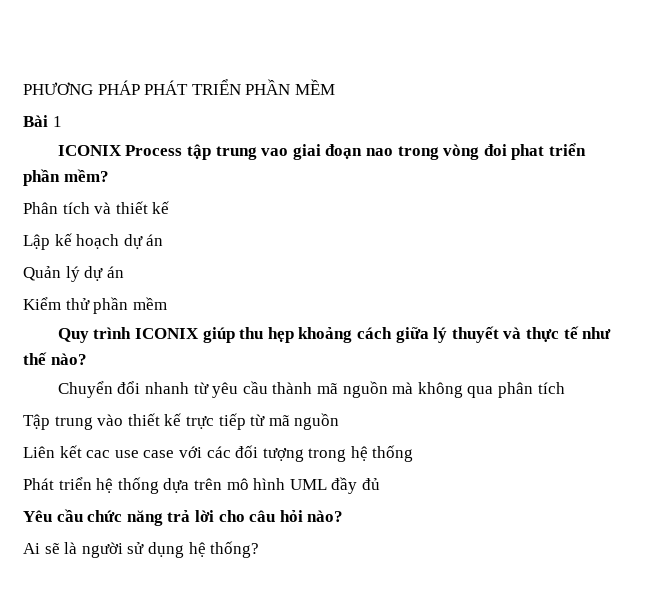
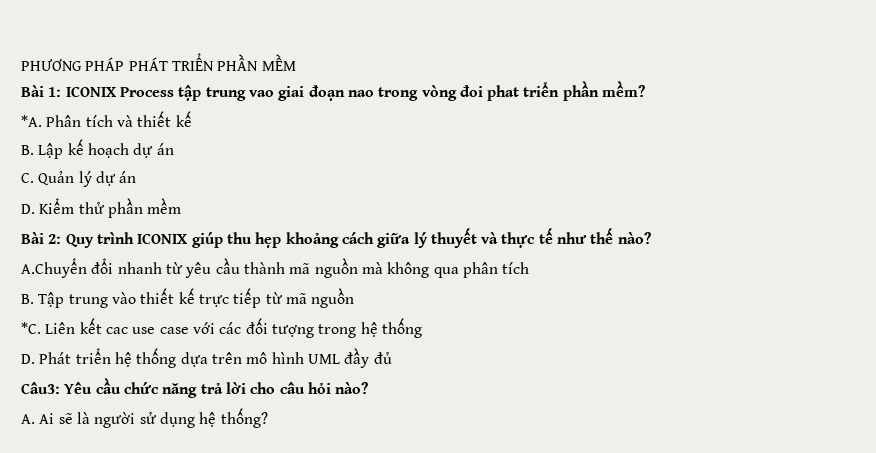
- Bài 1
- ICONIX Process tập trung vao giai đoạn nao trong vòng đoi phat triển phần mềm?
+ Bài 1: ICONIX Process tập trung vao giai đoạn nao trong vòng đoi phat triển phần mềm?
+ *A.
- Lập kế hoạch dự án
+ B. Lập kế hoạch dự án
- Quản lý dự án
+ C. Quản lý dự án
- Kiểm thử phần mềm
+ D. Kiểm thử phần mềm
- Quy trình ICONIX giúp thu hẹp khoảng cách giữa lý thuyết và thực tế như thế nào?
+ Bài 2: Quy trình ICONIX giúp thu hẹp khoảng cách giữa lý thuyết và thực tế như thế nào?
- Chuyển đổi nhanh từ yêu cầu thành mã nguồn mà không qua phân tích
+ A.Chuyển đổi nhanh từ yêu cầu thành mã nguồn mà không qua phân tích
- Tập trung vào thiết kế trực tiếp từ mã nguồn
+ B. Tập trung vào thiết kế trực tiếp từ mã nguồn
+ *C.
- Phát triển hệ thống dựa trên mô hình UML đầy đủ
+ D. Phát triển hệ thống dựa trên mô hình UML đầy đủ
- Yêu cầu chức năng trả lời cho câu hỏi nào?
+ Câu3: Yêu cầu chức năng trả lời cho câu hỏi nào?
- Ai sẽ là người sử dụng hệ thống?
+ A. Ai sẽ là người sử dụng hệ thống?

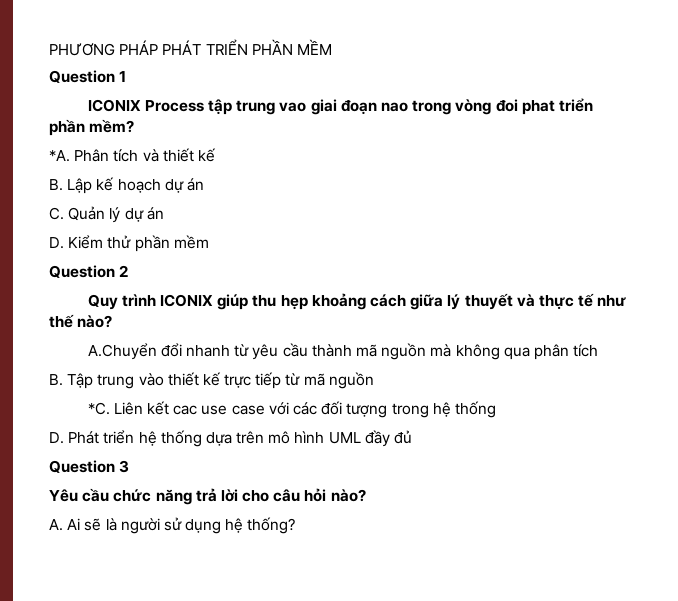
- Bài 1: ICONIX Process tập trung vao giai đoạn nao trong vòng đoi phat triển phần mềm?
+ Question 1
+ ICONIX Process tập trung vao giai đoạn nao trong vòng đoi phat triển phần mềm?
- Bài 2: Quy trình ICONIX giúp thu hẹp khoảng cách giữa lý thuyết và thực tế như thế nào?
+ Question 2
+ Quy trình ICONIX giúp thu hẹp khoảng cách giữa lý thuyết và thực tế như thế nào?
- Câu3: Yêu cầu chức năng trả lời cho câu hỏi nào?
+ Question 3
+ Yêu cầu chức năng trả lời cho câu hỏi nào?

